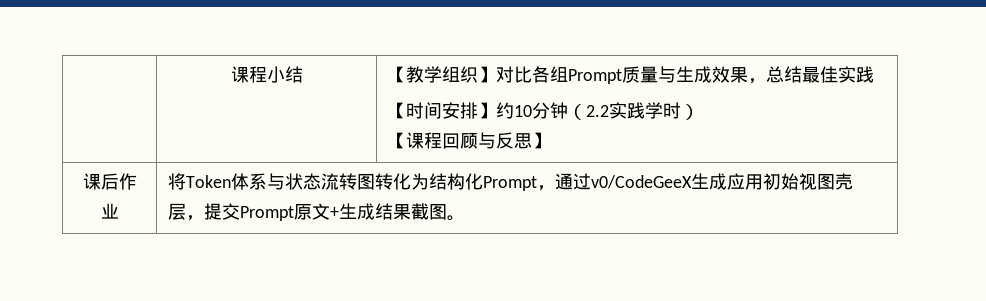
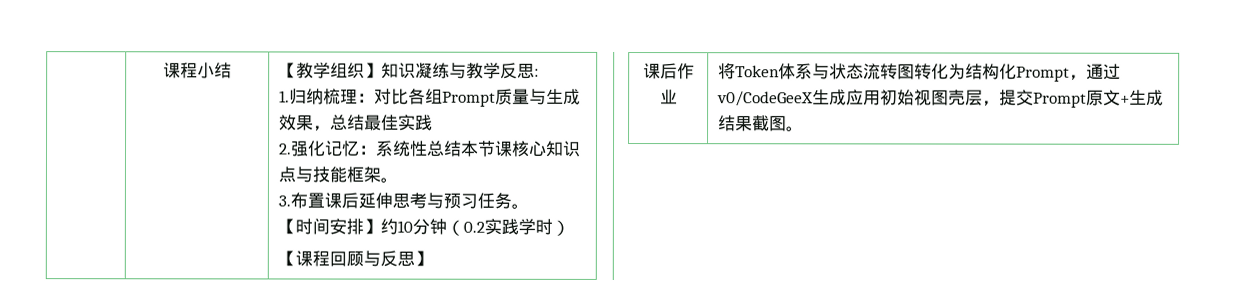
- 【教学组织】对比各组Prompt质量与生成效果，总结最佳实践
+ 【教学组织】知识凝练与教学反思:
+ 1.归纳梳理：对比各组Prompt质量与生成效果，总结最佳实践
+ 2.强化记忆：系统性总结本节课核心知识点与技能框架。
+ 3.布置课后延伸思考与预习任务。
- 【时间安排】约10分钟（2.2实践学时）
+ 【时间安排】约10分钟（0.2实践学时）

